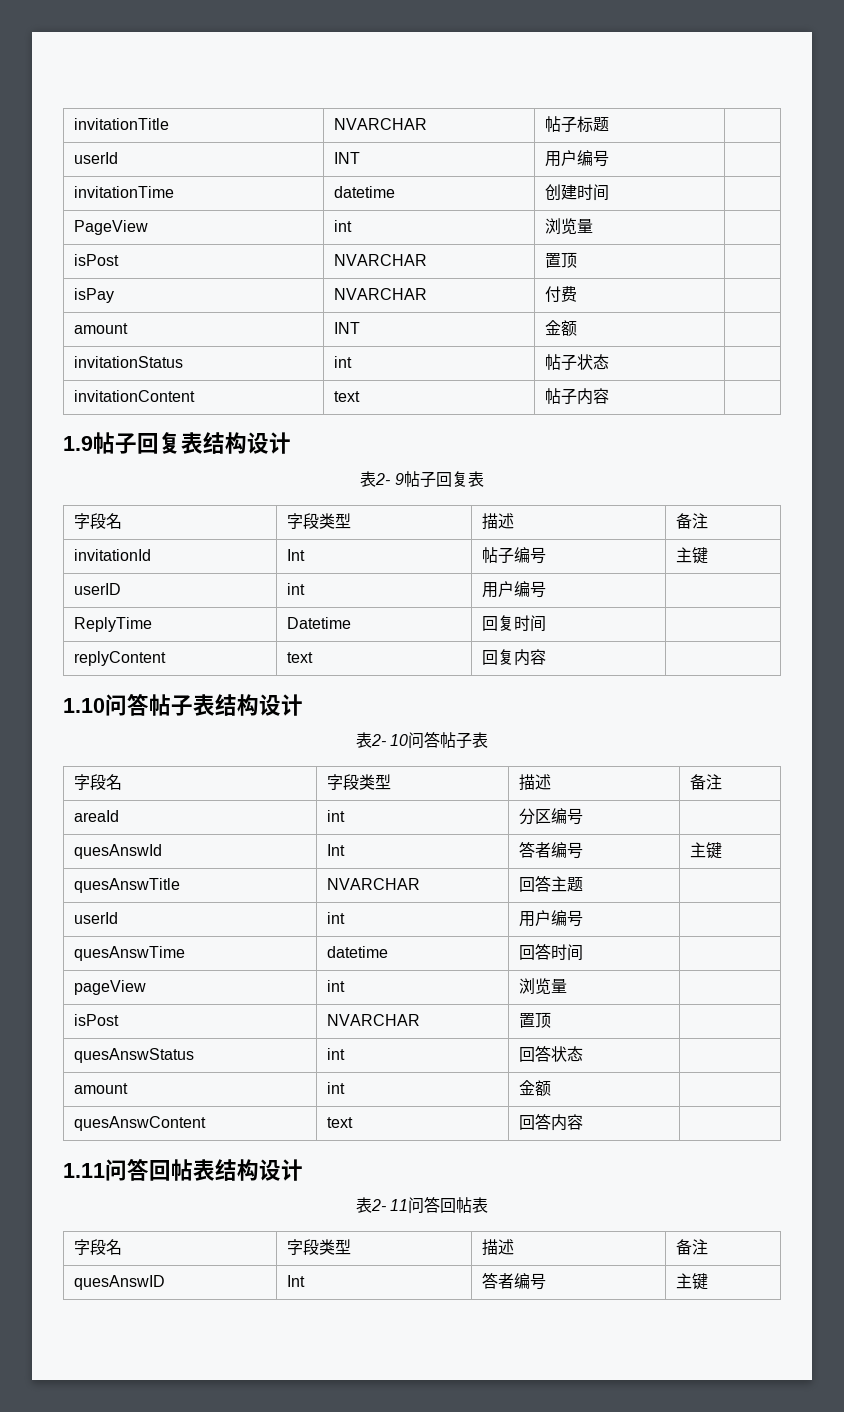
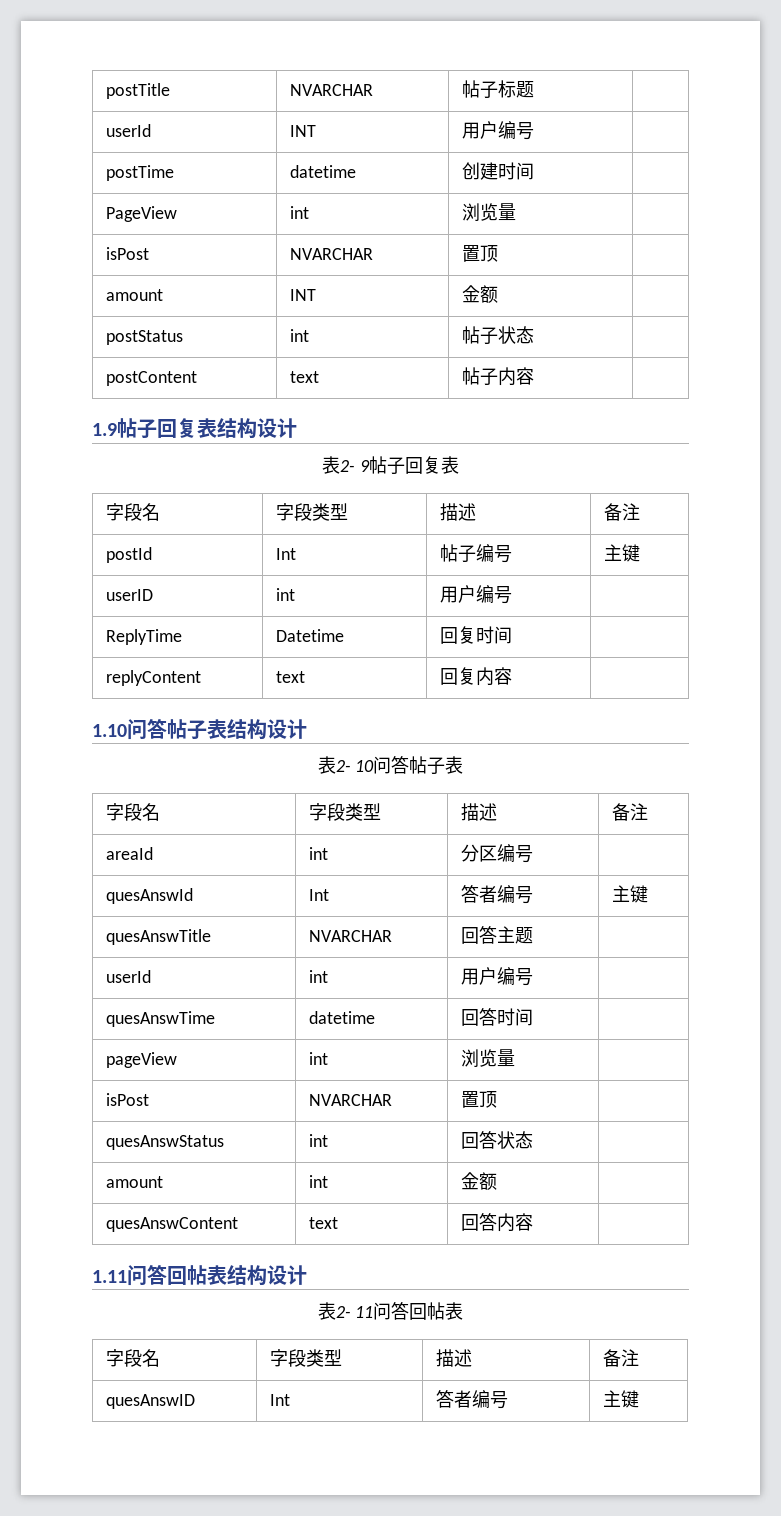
- invitationTitle | NVARCHAR | 帖子标题 |
+ postTitle | NVARCHAR | 帖子标题 |
- invitationTime | datetime | 创建时间 |
+ postTime | datetime | 创建时间 |
- isPay | NVARCHAR | 付费 |
- invitationStatus | int | 帖子状态 |
+ postStatus | int | 帖子状态 |
- invitationContent | text | 帖子内容 |
+ postContent | text | 帖子内容 |
- invitationId | Int | 帖子编号 | 主键
+ postId | Int | 帖子编号 | 主键

